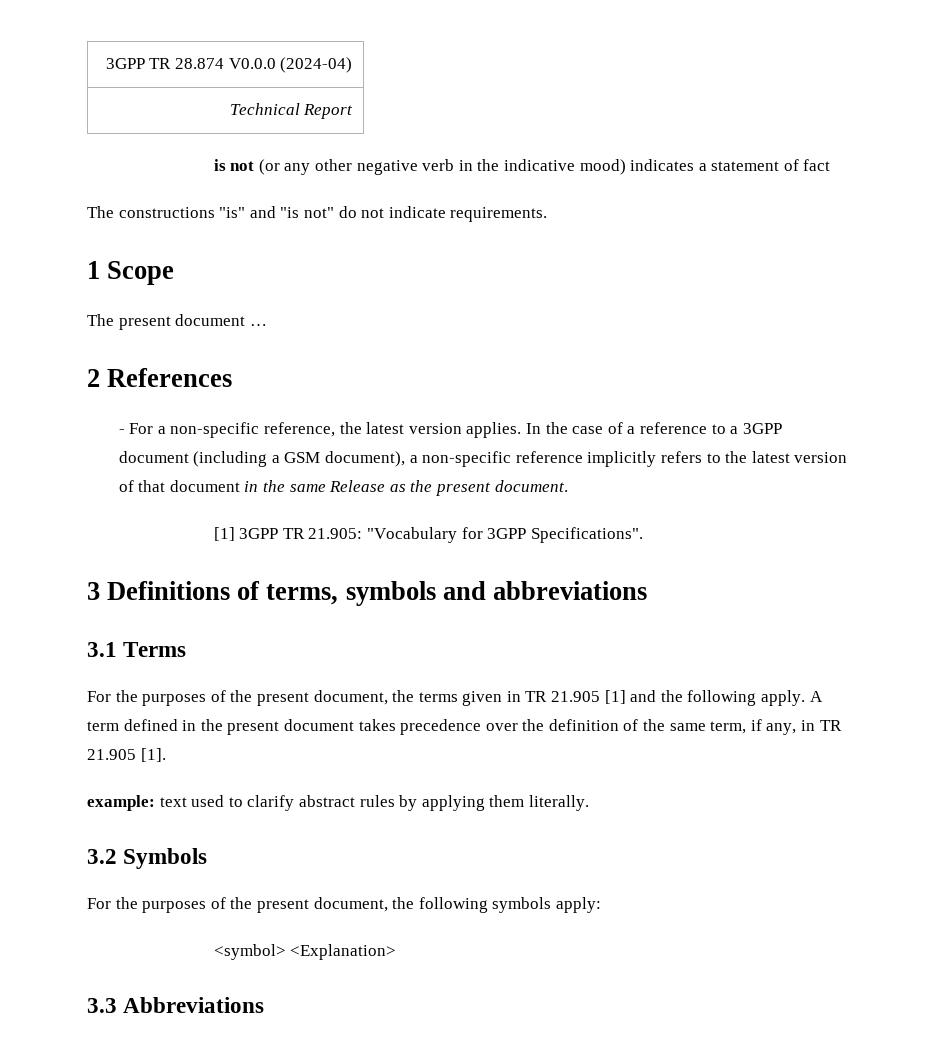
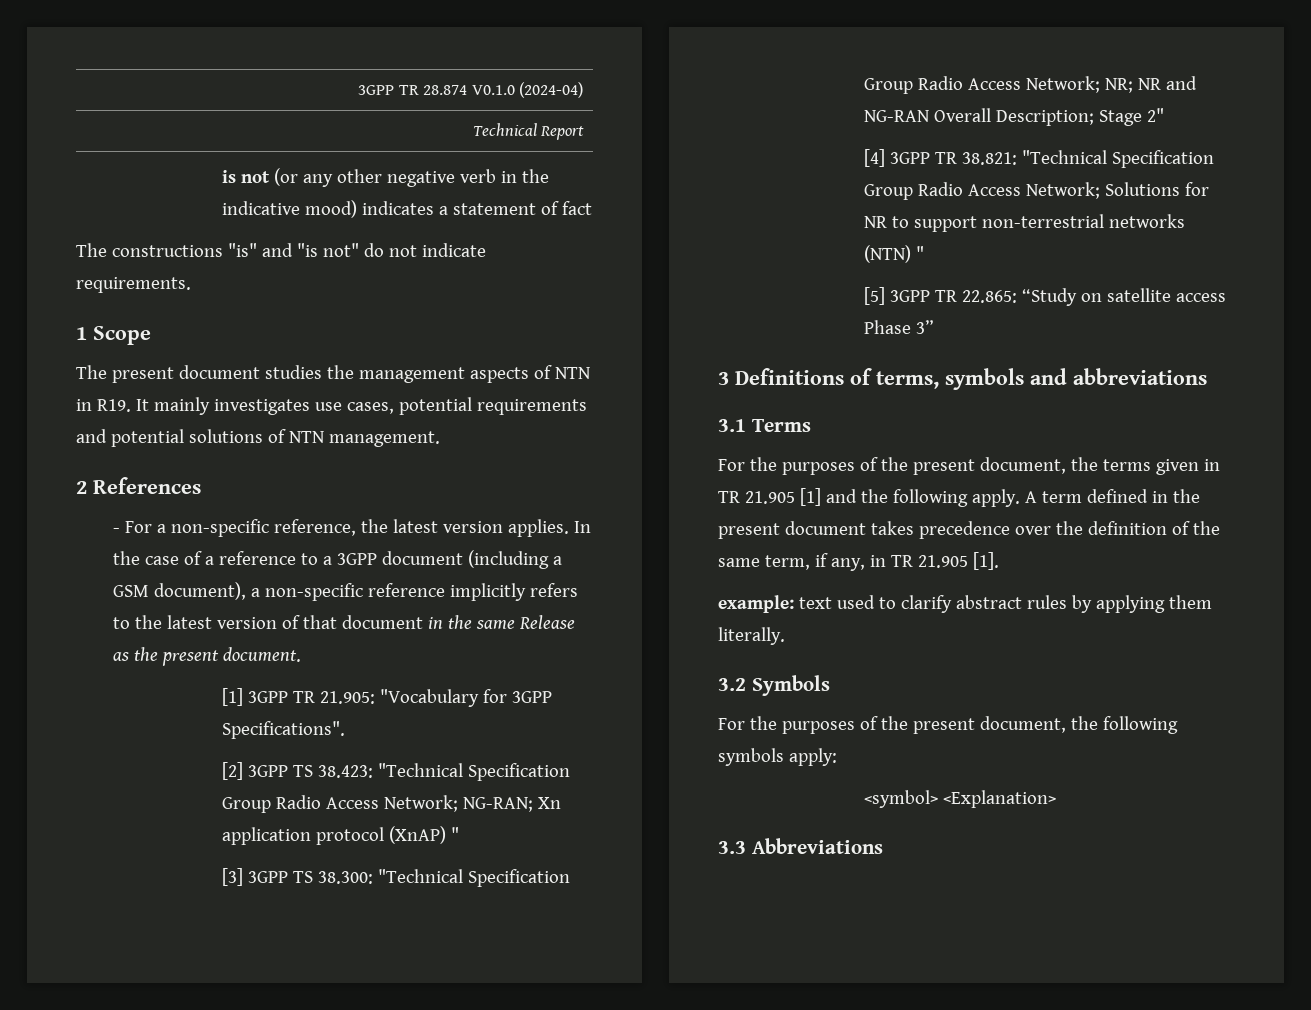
- 3GPP TR 28.874 V0.0.0 (2024-04)
+ 3GPP TR 28.874 V0.1.0 (2024-04)
- The present document …
+ The present document studies the management aspects of NTN in R19. It mainly investigates use cases, potential requirements and potential solutions of NTN management.
+ [2] 3GPP TS 38.423: "Technical Specification Group Radio Access Network; NG-RAN; Xn application protocol (XnAP) "
+ [3] 3GPP TS 38.300: "Technical Specification Group Radio Access Network; NR; NR and NG-RAN Overall Description; Stage 2"
+ [4] 3GPP TR 38.821: "Technical Specification Group Radio Access Network; Solutions for NR to support non-terrestrial networks (NTN) "
+ [5] 3GPP TR 22.865: “Study on satellite access Phase 3”

